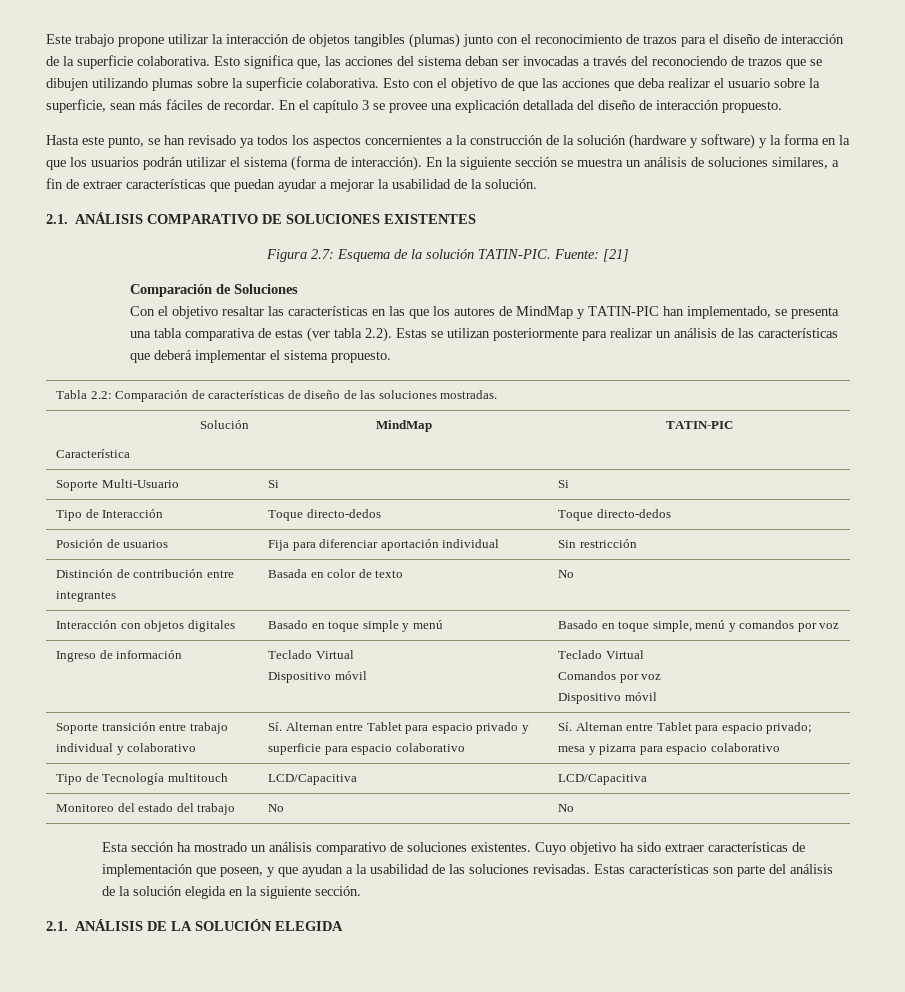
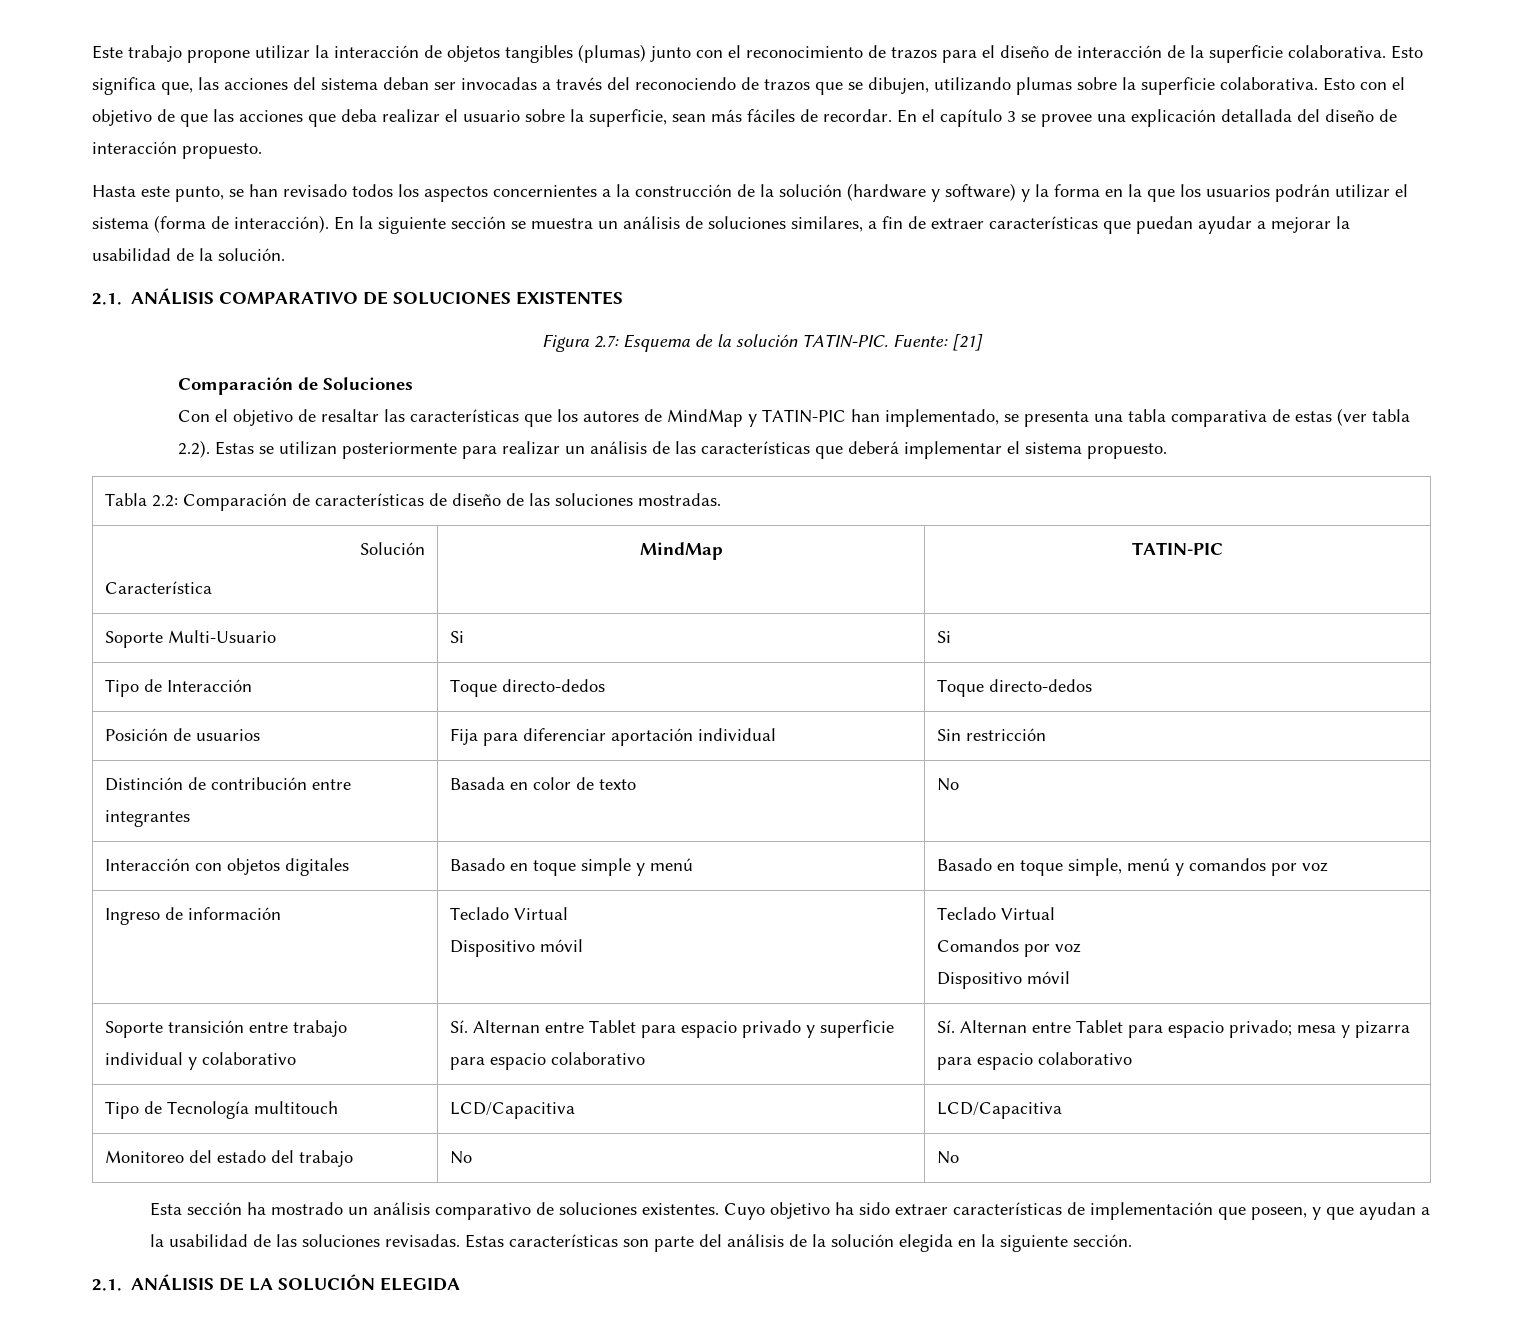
- Esto significa que, las acciones del sistema deban ser invocadas a través del reconociendo de trazos que se dibujen utilizando plumas sobre la superficie colaborativa.
+ Esto significa que, las acciones del sistema deban ser invocadas a través del reconociendo de trazos que se dibujen, utilizando plumas sobre la superficie colaborativa.
- Hasta este punto, se han revisado ya todos los aspectos concernientes a la construcción de la solución (hardware y software) y la forma en la que los usuarios podrán utilizar el sistema (forma de interacción).
+ Hasta este punto, se han revisado todos los aspectos concernientes a la construcción de la solución (hardware y software) y la forma en la que los usuarios podrán utilizar el sistema (forma de interacción).
- Con el objetivo resaltar las características en las que los autores de MindMap y TATIN-PIC han implementado, se presenta una tabla comparativa de estas (ver tabla 2.2). Estas se utilizan posteriormente para realizar un análisis de las características que deberá implementar el sistema propuesto.
+ Con el objetivo de resaltar las características que los autores de MindMap y TATIN-PIC han implementado, se presenta una tabla comparativa de estas (ver tabla 2.2). Estas se utilizan posteriormente para realizar un análisis de las características que deberá implementar el sistema propuesto.

